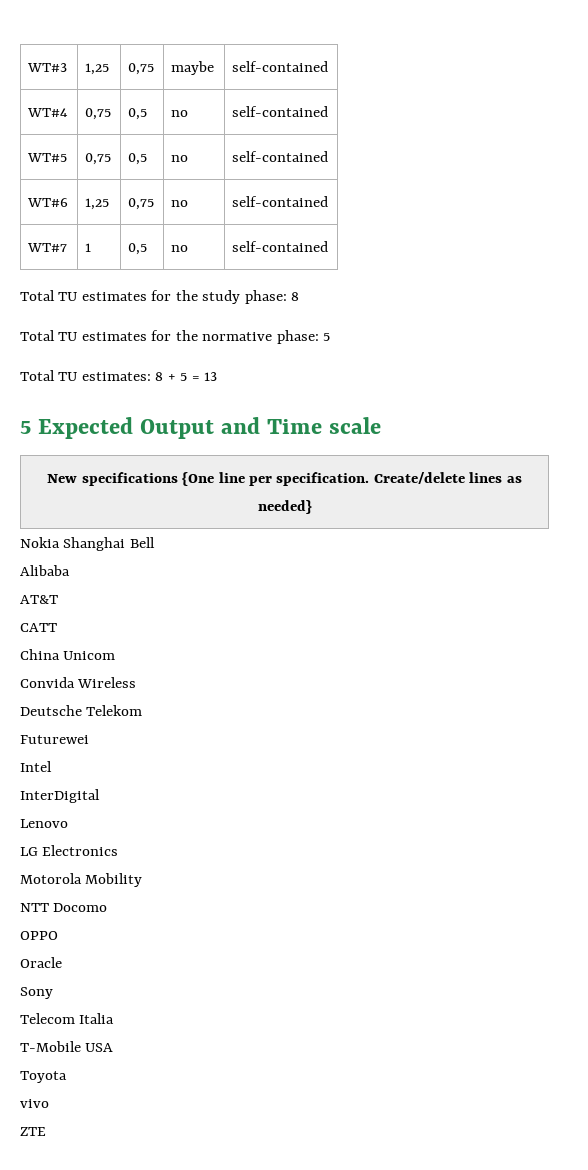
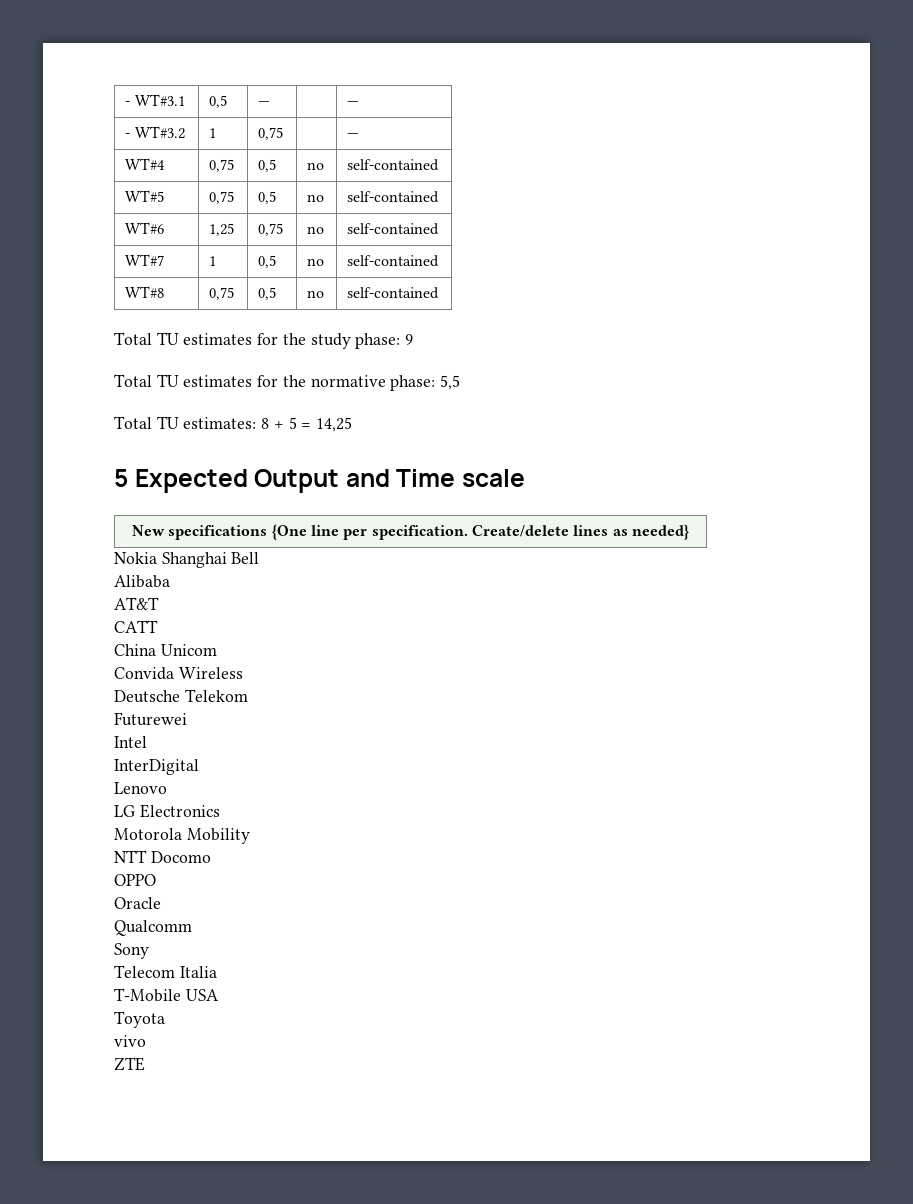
- WT#3 | 1,25 | 0,75 | maybe | self-contained
+ - WT#3.1 | 0,5 | — | | —
+ - WT#3.2 | 1 | 0,75 | | —
+ WT#8 | 0,75 | 0,5 | no | self-contained
- Total TU estimates for the study phase: 8
+ Total TU estimates for the study phase: 9
- Total TU estimates for the normative phase: 5
+ Total TU estimates for the normative phase: 5,5
- Total TU estimates: 8 + 5 = 13
+ Total TU estimates: 8 + 5 = 14,25
+ Qualcomm

